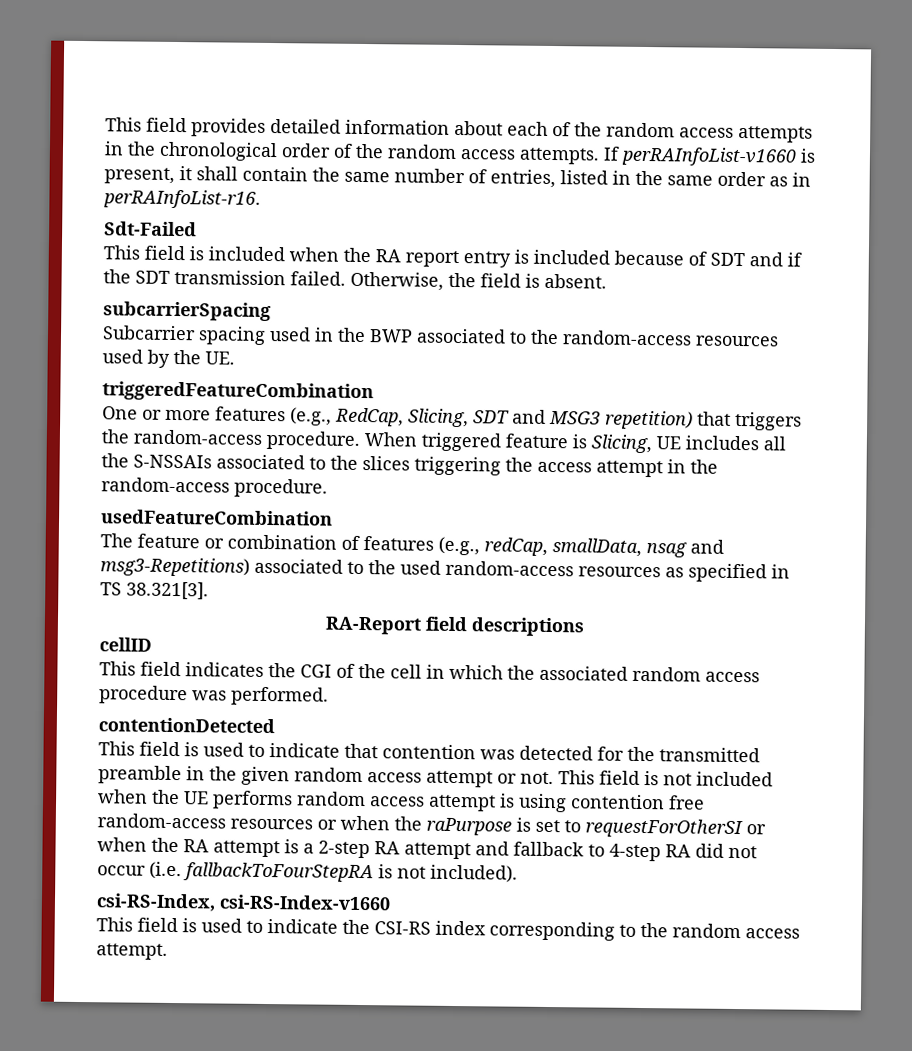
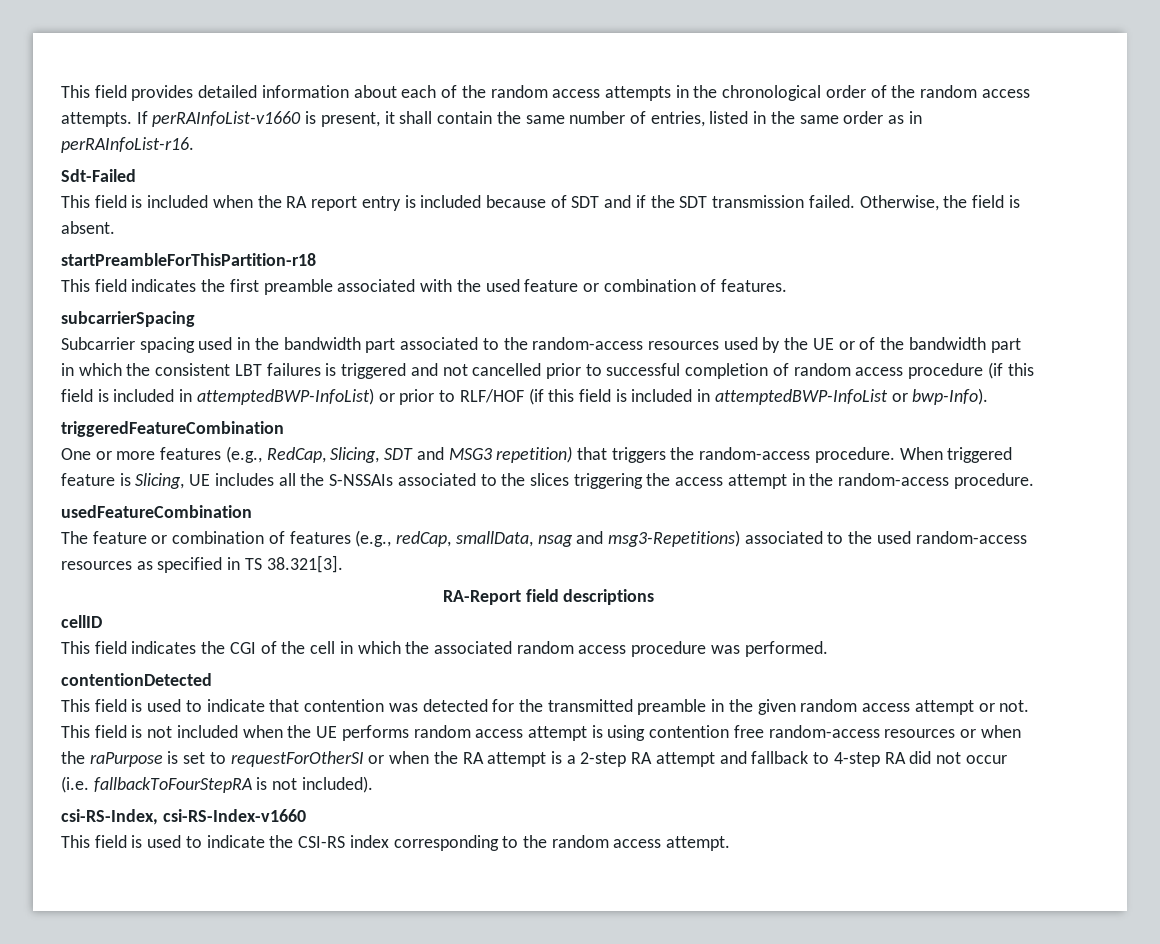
+ startPreambleForThisPartition-r18
+ This field indicates the first preamble associated with the used feature or combination of features.
- Subcarrier spacing used in the BWP associated to the random-access resources used by the UE.
+ Subcarrier spacing used in the bandwidth part associated to the random-access resources used by the UE or of the bandwidth part in which the consistent LBT failures is triggered and not cancelled prior to successful completion of random access procedure (if this field is included in attemptedBWP-InfoList) or prior to RLF/HOF (if this field is included in attemptedBWP-InfoList or bwp-Info).

